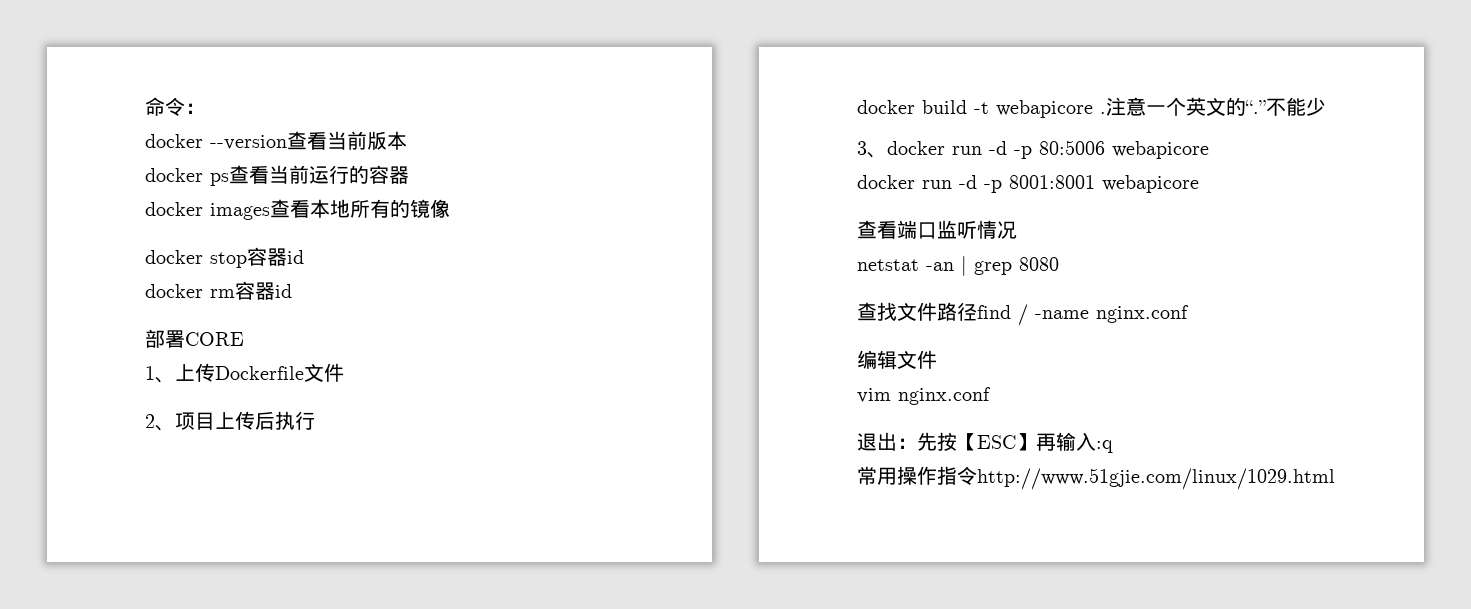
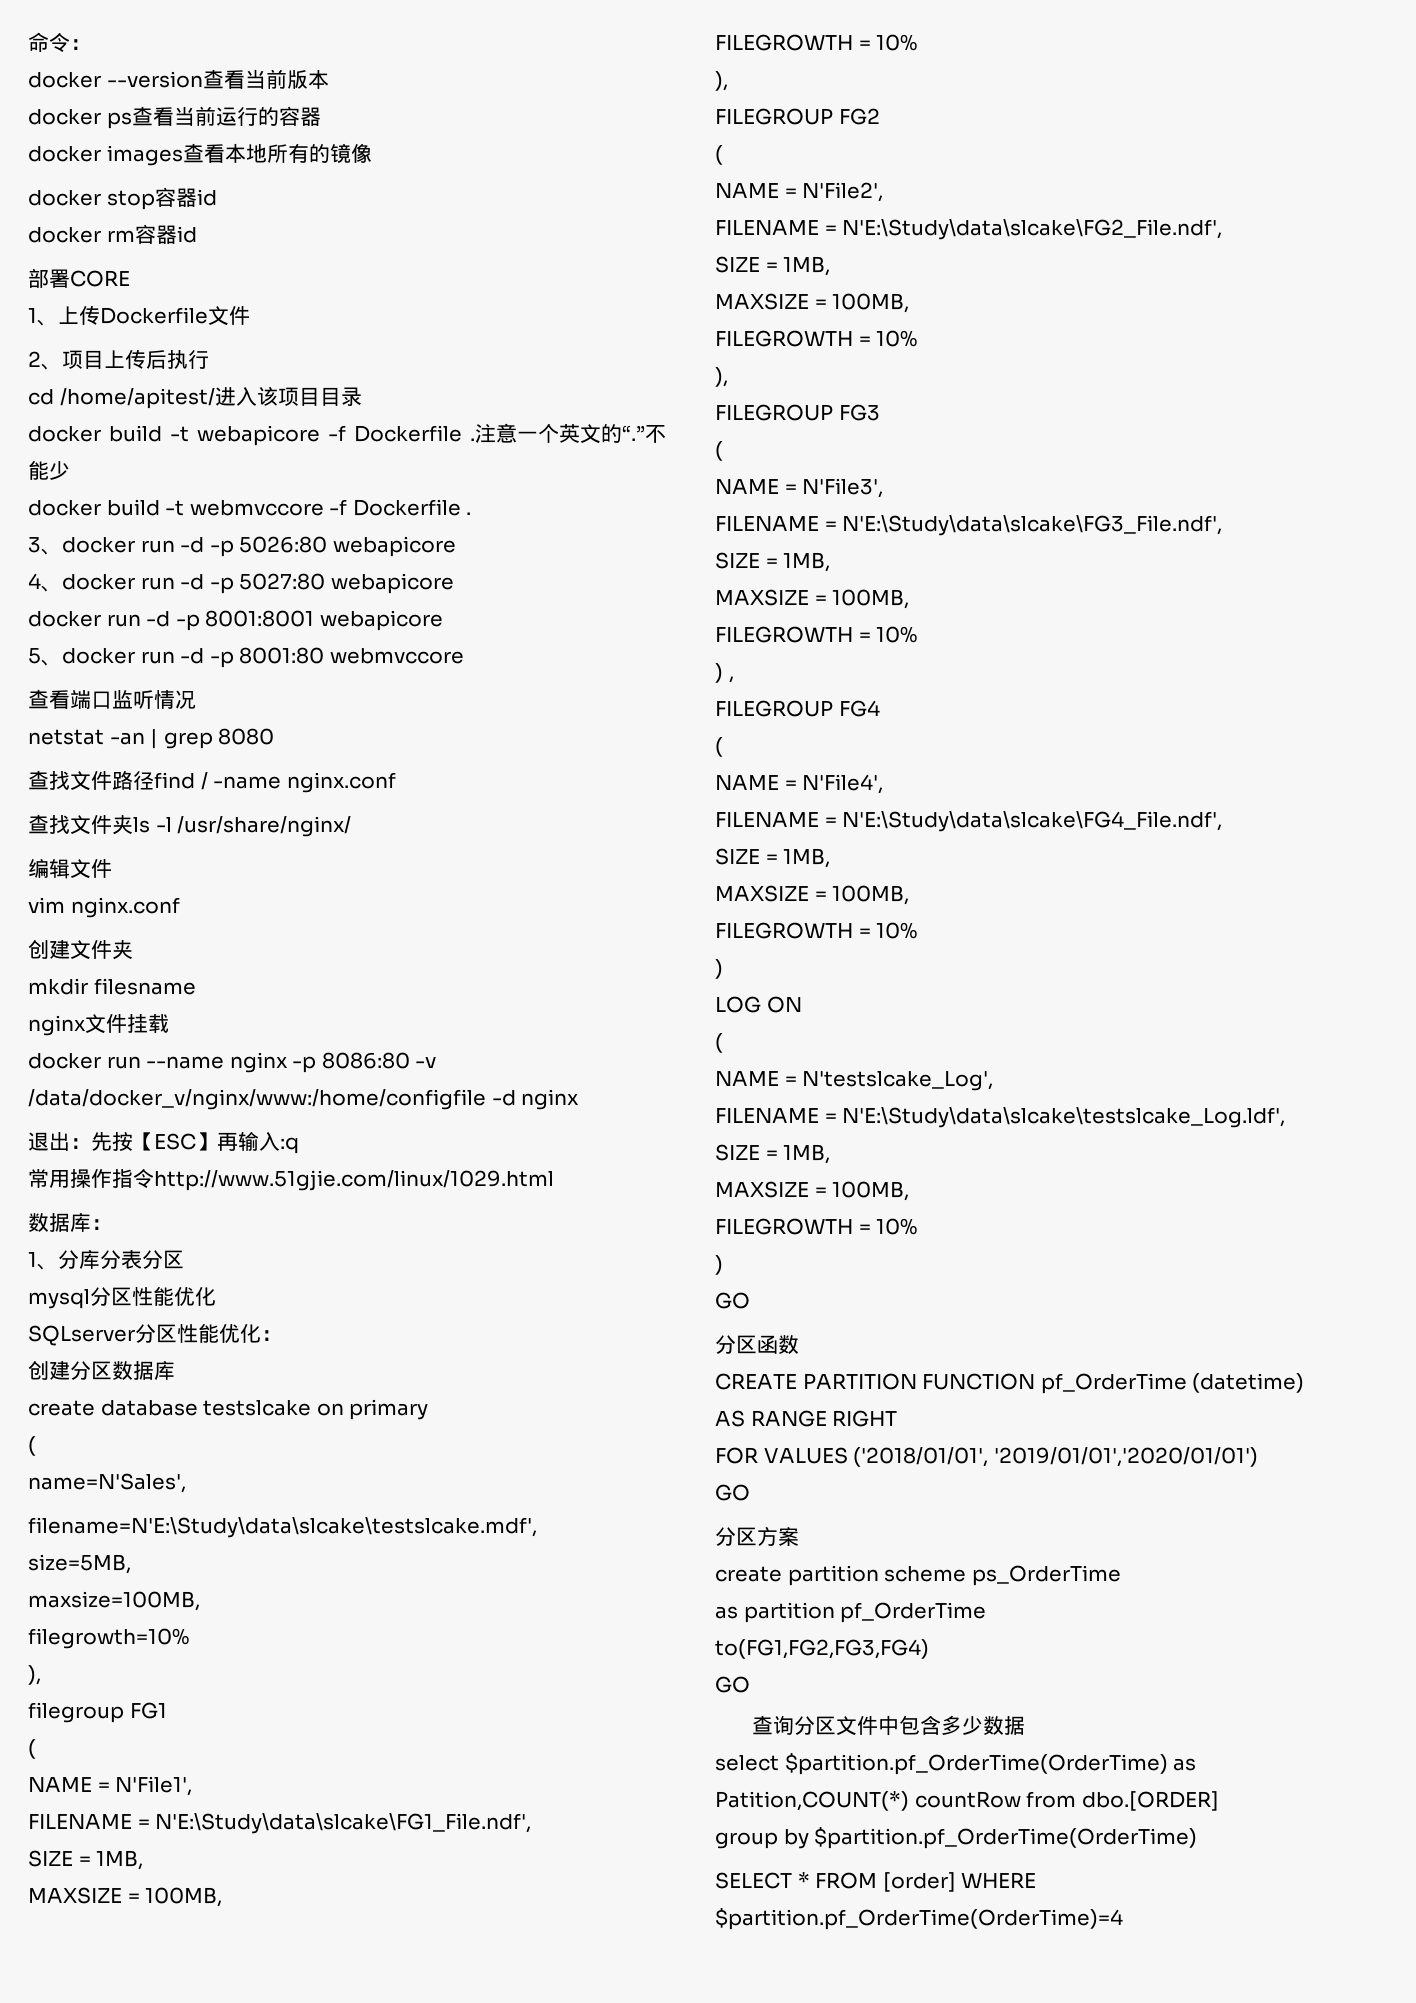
+ cd /home/apitest/进入该项目目录
- docker build -t webapicore .
+ docker build -t webapicore -f Dockerfile .
+ docker build -t webmvccore -f Dockerfile .
- 3、docker run -d -p 80:5006 webapicore
+ 3、docker run -d -p 5026:80 webapicore
+ 4、docker run -d -p 5027:80 webapicore
+ 5、docker run -d -p 8001:80 webmvccore
+ 查找文件夹ls -l /usr/share/nginx/
+ 创建文件夹
+ mkdir filesname
+ nginx文件挂载
+ docker run --name nginx -p 8086:80 -v /data/docker_v/nginx/www:/home/configfile -d nginx
+ 数据库：
+ 1、分库分表分区
+ mysql分区性能优化
+ SQLserver分区性能优化：
+ 创建分区数据库
+ create database testslcake on primary
+ (
+ name=N'Sales',
+ filename=N'E:\Study\data\slcake\testslcake.mdf',
+ size=5MB,
+ maxsize=100MB,
+ filegrowth=10%
+ ),
+ filegroup FG1
+ (
+ NAME = N'File1',
+ FILENAME = N'E:\Study\data\slcake\FG1_File.ndf',
+ SIZE = 1MB,
+ MAXSIZE = 100MB,
+ FILEGROWTH = 10%
+ ),
+ FILEGROUP FG2
+ (
+ NAME = N'File2',
+ FILENAME = N'E:\Study\data\slcake\FG2_File.ndf',
+ SIZE = 1MB,
+ MAXSIZE = 100MB,
+ FILEGROWTH = 10%
+ ),
+ FILEGROUP FG3
+ (
+ NAME = N'File3',
+ FILENAME = N'E:\Study\data\slcake\FG3_File.ndf',
+ SIZE = 1MB,
+ MAXSIZE = 100MB,
+ FILEGROWTH = 10%
+ ) ,
+ FILEGROUP FG4
+ (
+ NAME = N'File4',
+ FILENAME = N'E:\Study\data\slcake\FG4_File.ndf',
+ SIZE = 1MB,
+ MAXSIZE = 100MB,
+ FILEGROWTH = 10%
+ )
+ LOG ON
+ (
+ NAME = N'testslcake_Log',
+ FILENAME = N'E:\Study\data\slcake\testslcake_Log.ldf',
+ SIZE = 1MB,
+ MAXSIZE = 100MB,
+ FILEGROWTH = 10%
+ )
+ GO
+ 分区函数
+ CREATE PARTITION FUNCTION pf_OrderTime (datetime)
+ AS RANGE RIGHT
+ FOR VALUES ('2018/01/01', '2019/01/01','2020/01/01')
+ GO
+ 分区方案
+ create partition scheme ps_OrderTime
+ as partition pf_OrderTime
+ to(FG1,FG2,FG3,FG4)
+ GO
+ 查询分区文件中包含多少数据
+ select $partition.pf_OrderTime(OrderTime) as Patition,COUNT(*) countRow from dbo.[ORDER]
+ group by $partition.pf_OrderTime(OrderTime)
+ SELECT * FROM [order] WHERE $partition.pf_OrderTime(OrderTime)=4

